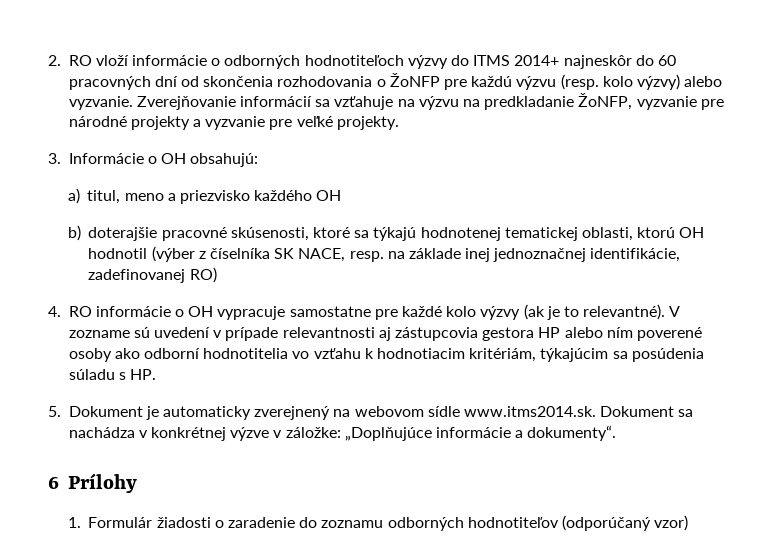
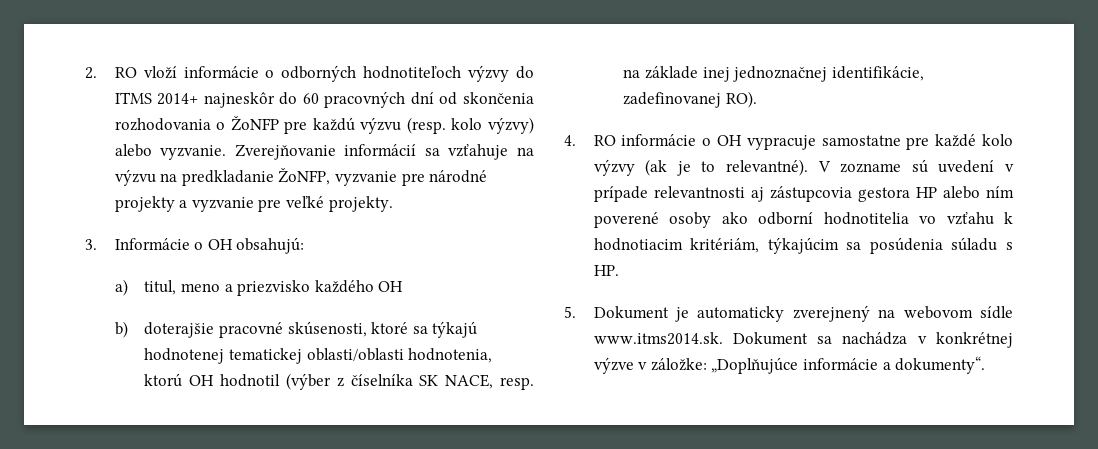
- b) doterajšie pracovné skúsenosti, ktoré sa týkajú hodnotenej tematickej oblasti, ktorú OH hodnotil (výber z číselníka SK NACE, resp. na základe inej jednoznačnej identifikácie, zadefinovanej RO)
+ b) doterajšie pracovné skúsenosti, ktoré sa týkajú hodnotenej tematickej oblasti/oblasti hodnotenia, ktorú OH hodnotil (výber z číselníka SK NACE, resp. na základe inej jednoznačnej identifikácie, zadefinovanej RO).
- 6 Prílohy
- 1. Formulár žiadosti o zaradenie do zoznamu odborných hodnotiteľov (odporúčaný vzor)

